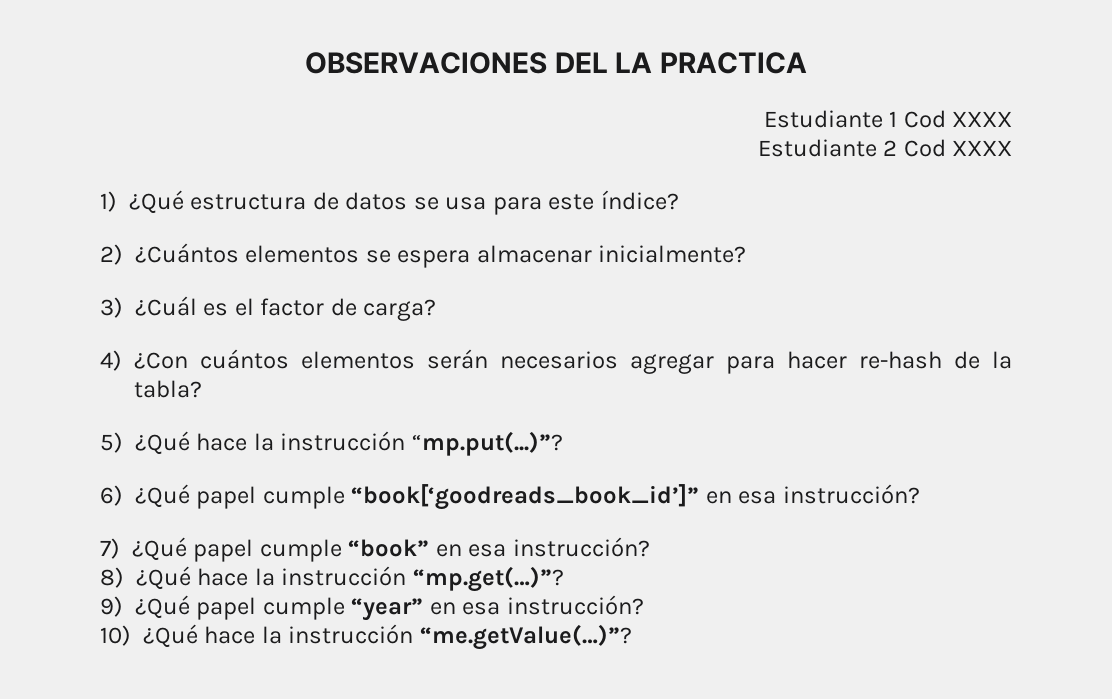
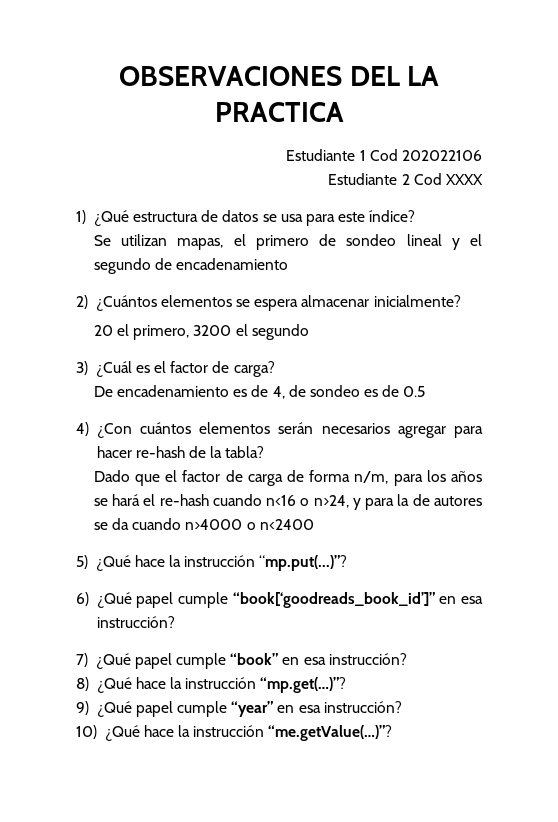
- Estudiante 1 Cod XXXX
+ Estudiante 1 Cod 202022106
+ Se utilizan mapas, el primero de sondeo lineal y el segundo de encadenamiento
+ 20 el primero, 3200 el segundo
+ De encadenamiento es de 4, de sondeo es de 0.5
+ Dado que el factor de carga de forma n/m, para los años se hará el re-hash cuando n<16 o n>24, y para la de autores se da cuando n>4000 o n<2400

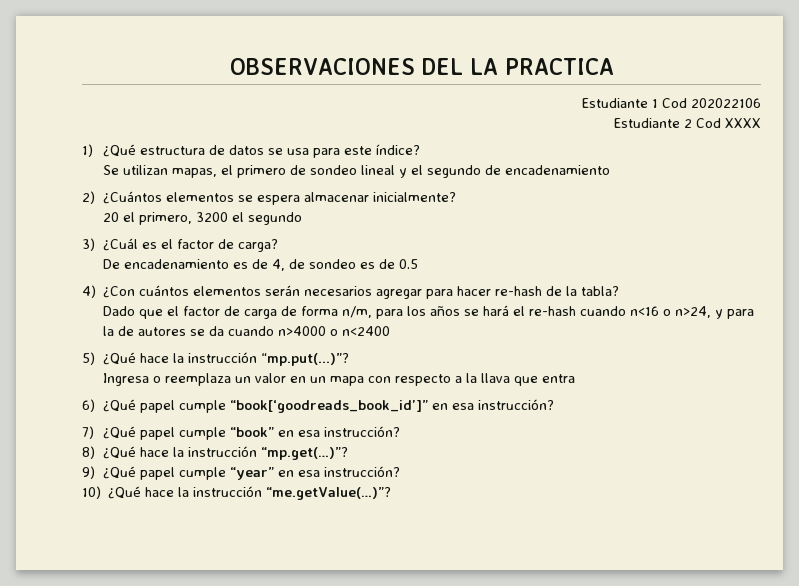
+ Ingresa o reemplaza un valor en un mapa con respecto a la llava que entra

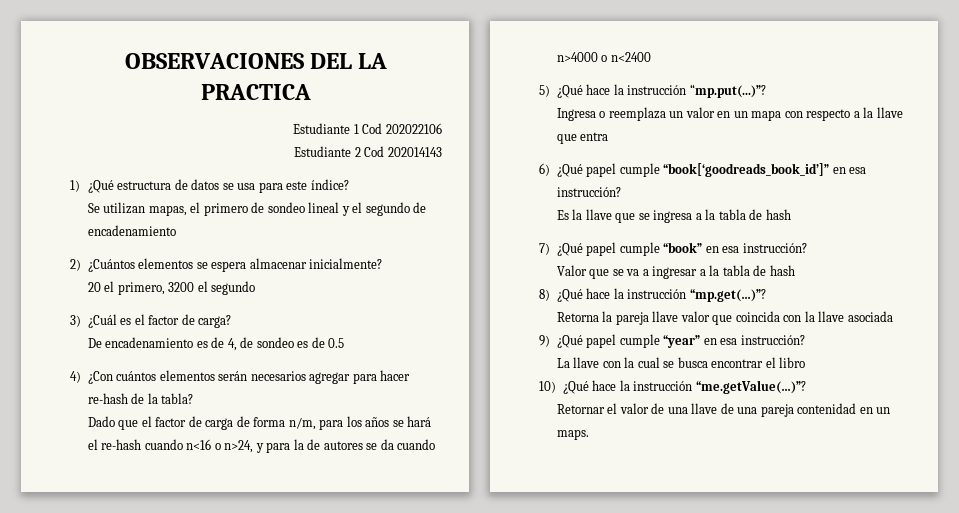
- Estudiante 2 Cod XXXX
+ Estudiante 2 Cod 202014143
- Ingresa o reemplaza un valor en un mapa con respecto a la llava que entra
+ Ingresa o reemplaza un valor en un mapa con respecto a la llave que entra
+ Es la llave que se ingresa a la tabla de hash
+ Valor que se va a ingresar a la tabla de hash
+ Retorna la pareja llave valor que coincida con la llave asociada
+ La llave con la cual se busca encontrar el libro
+ Retornar el valor de una llave de una pareja contenidad en un maps.

